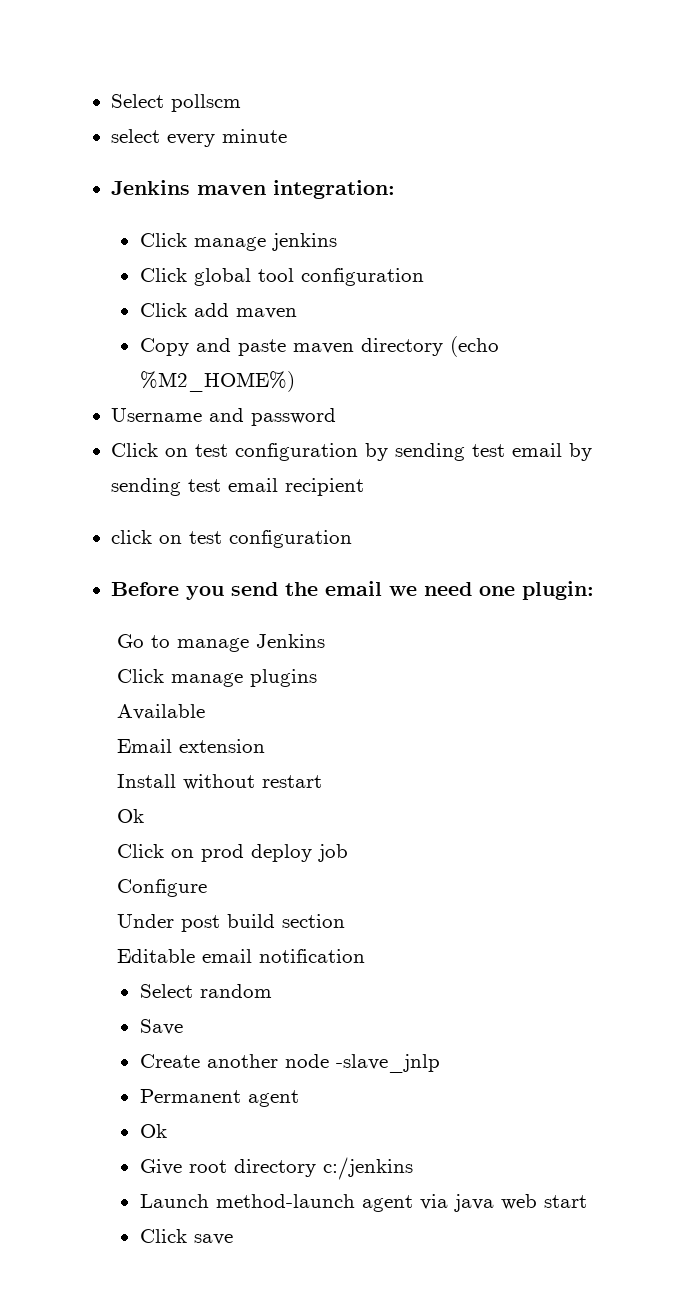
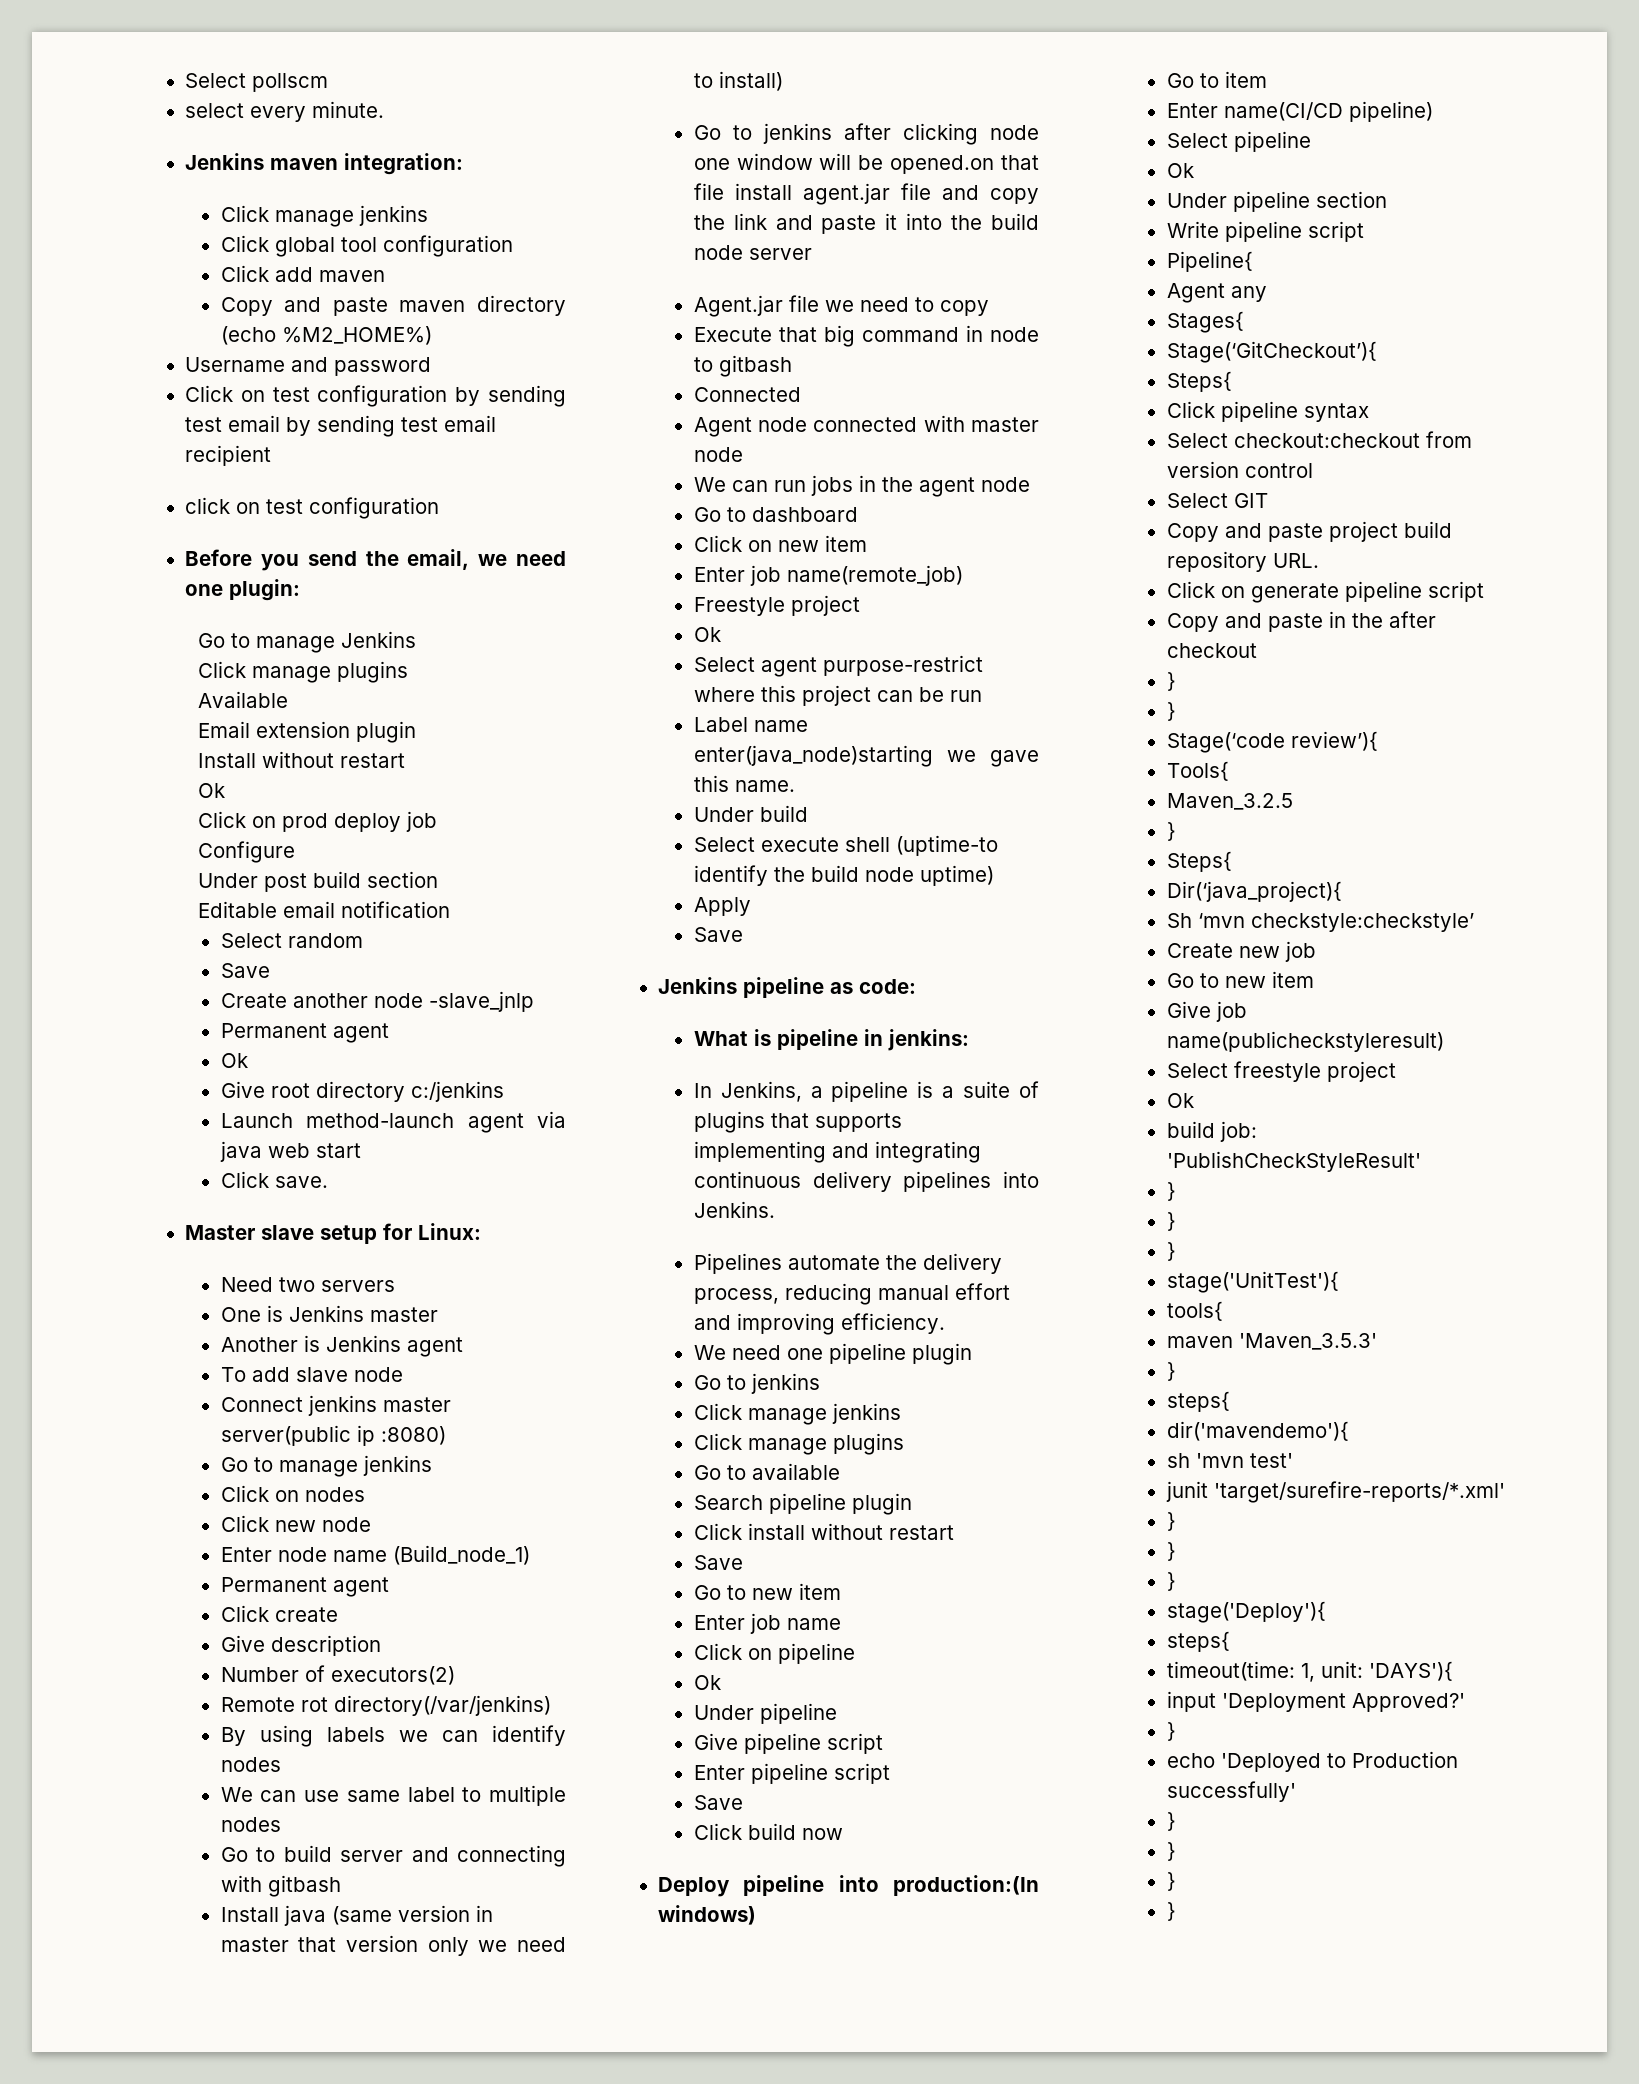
- select every minute
+ select every minute.
- Before you send the email we need one plugin:
+ Before you send the email, we need one plugin:
- Email extension
+ Email extension plugin
- Click save
+ Click save.
+ Master slave setup for Linux:
+ Need two servers
+ One is Jenkins master
+ Another is Jenkins agent
+ To add slave node
+ Connect jenkins master server(public ip :8080)
+ Go to manage jenkins
+ Click on nodes
+ Click new node
+ Enter node name (Build_node_1)
+ Permanent agent
+ Click create
+ Give description
+ Number of executors(2)
+ Remote rot directory(/var/jenkins)
+ By using labels we can identify nodes
+ We can use same label to multiple nodes
+ Go to build server and connecting with gitbash
+ Install java (same version in master that version only we need to install)
+ Go to jenkins after clicking node one window will be opened.on that file install agent.jar file and copy the link and paste it into the build node server
+ Agent.jar file we need to copy
+ Execute that big command in node to gitbash
+ Connected
+ Agent node connected with master node
+ We can run jobs in the agent node
+ Go to dashboard
+ Click on new item
+ Enter job name(remote_job)
+ Freestyle project
+ Ok
+ Select agent purpose-restrict where this project can be run
+ Label name enter(java_node)starting we gave this name.
+ Under build
+ Select execute shell (uptime-to identify the build node uptime)
+ Apply
+ Save
+ Jenkins pipeline as code:
+ What is pipeline in jenkins:
+ In Jenkins, a pipeline is a suite of plugins that supports implementing and integrating continuous delivery pipelines into Jenkins.
+ Pipelines automate the delivery process, reducing manual effort and improving efficiency.
+ We need one pipeline plugin
+ Go to jenkins
+ Click manage jenkins
+ Click manage plugins
+ Go to available
+ Search pipeline plugin
+ Click install without restart
+ Save
+ Go to new item
+ Enter job name
+ Click on pipeline
+ Ok
+ Under pipeline
+ Give pipeline script
+ Enter pipeline script
+ Save
+ Click build now
+ Deploy pipeline into production:(In windows)
+ Go to item
+ Enter name(CI/CD pipeline)
+ Select pipeline
+ Ok
+ Under pipeline section
+ Write pipeline script
+ Pipeline{
+ Agent any
+ Stages{
+ Stage(‘GitCheckout’){
+ Steps{
+ Click pipeline syntax
+ Select checkout:checkout from version control
+ Select GIT
+ Copy and paste project build repository URL.
+ Click on generate pipeline script
+ Copy and paste in the after checkout
+ }
+ }
+ Stage(‘code review’){
+ Tools{
+ Maven_3.2.5
+ }
+ Steps{
+ Dir(‘java_project){
+ Sh ‘mvn checkstyle:checkstyle’
+ Create new job
+ Go to new item
+ Give job name(publicheckstyleresult)
+ Select freestyle project
+ Ok
+ build job: 'PublishCheckStyleResult'
+ }
+ }
+ }
+ stage('UnitTest'){
+ tools{
+ maven 'Maven_3.5.3'
+ }
+ steps{
+ dir('mavendemo'){
+ sh 'mvn test'
+ junit 'target/surefire-reports/*.xml'
+ }
+ }
+ }
+ stage('Deploy'){
+ steps{
+ timeout(time: 1, unit: 'DAYS'){
+ input 'Deployment Approved?'
+ }
+ echo 'Deployed to Production successfully'
+ }
+ }
+ }
+ }

